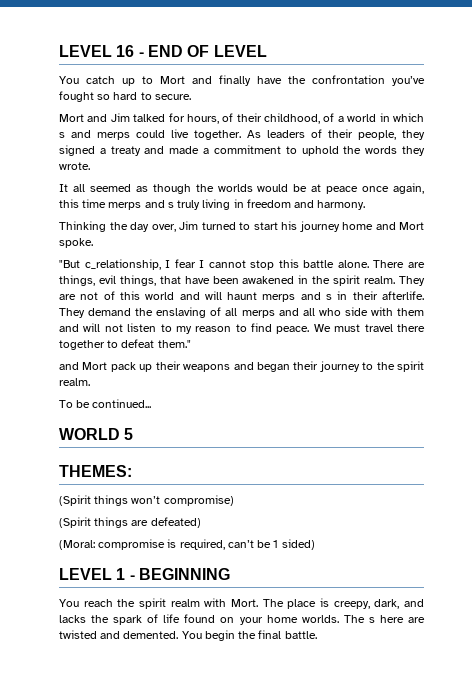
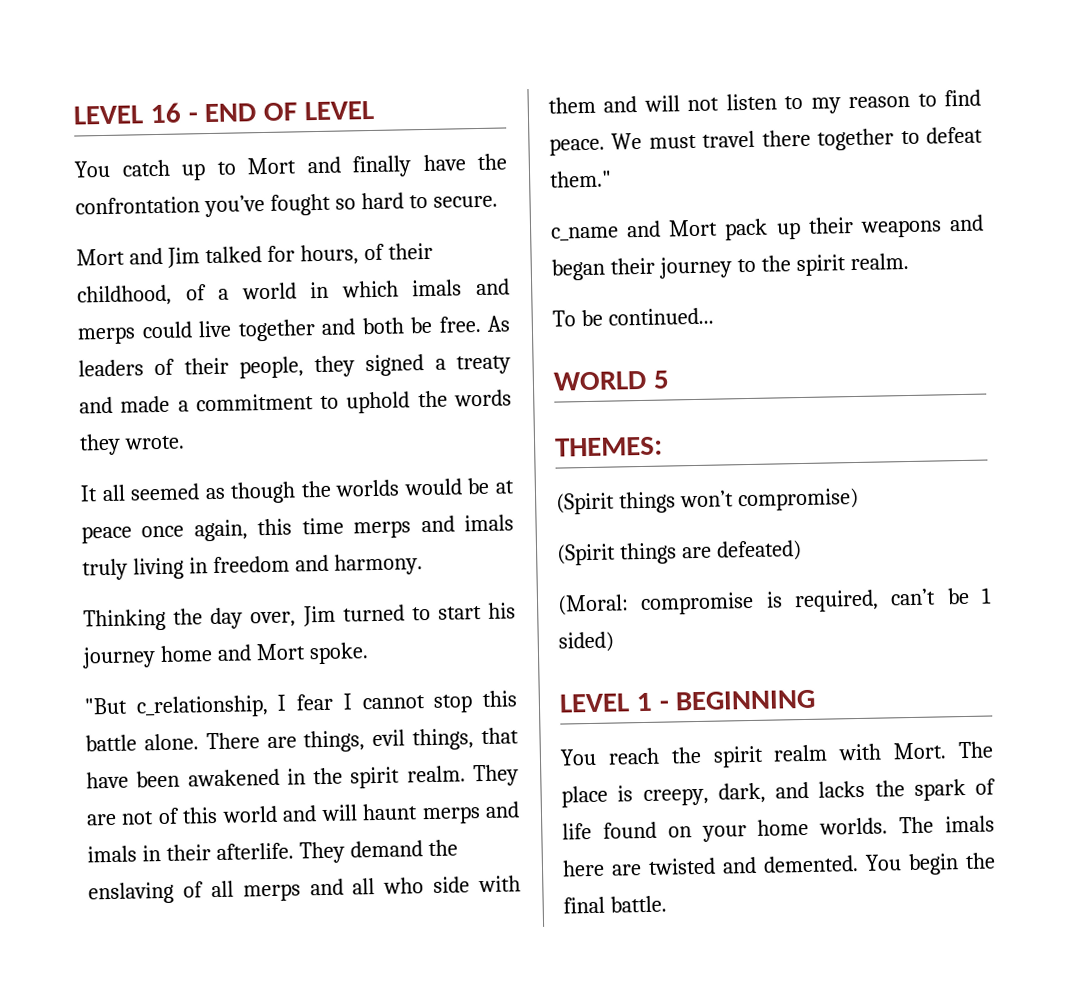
- Mort and Jim talked for hours, of their childhood, of a world in which s and merps could live together.
+ Mort and Jim talked for hours, of their childhood, of a world in which imals and merps could live together and both be free.
- It all seemed as though the worlds would be at peace once again, this time merps and s truly living in freedom and harmony.
+ It all seemed as though the worlds would be at peace once again, this time merps and imals truly living in freedom and harmony.
- They are not of this world and will haunt merps and s in their afterlife.
+ They are not of this world and will haunt merps and imals in their afterlife.
- and Mort pack up their weapons and began their journey to the spirit realm.
+ c_name and Mort pack up their weapons and began their journey to the spirit realm.
- The s here are twisted and demented.
+ The imals here are twisted and demented.

